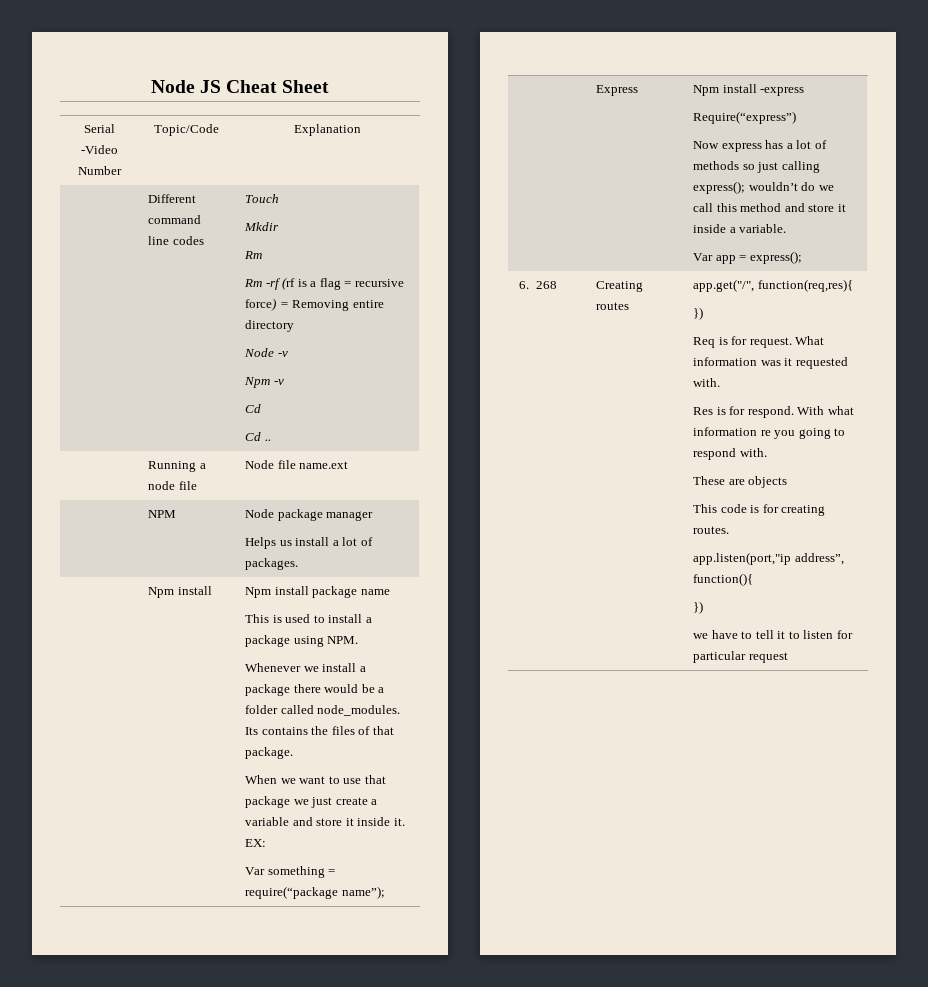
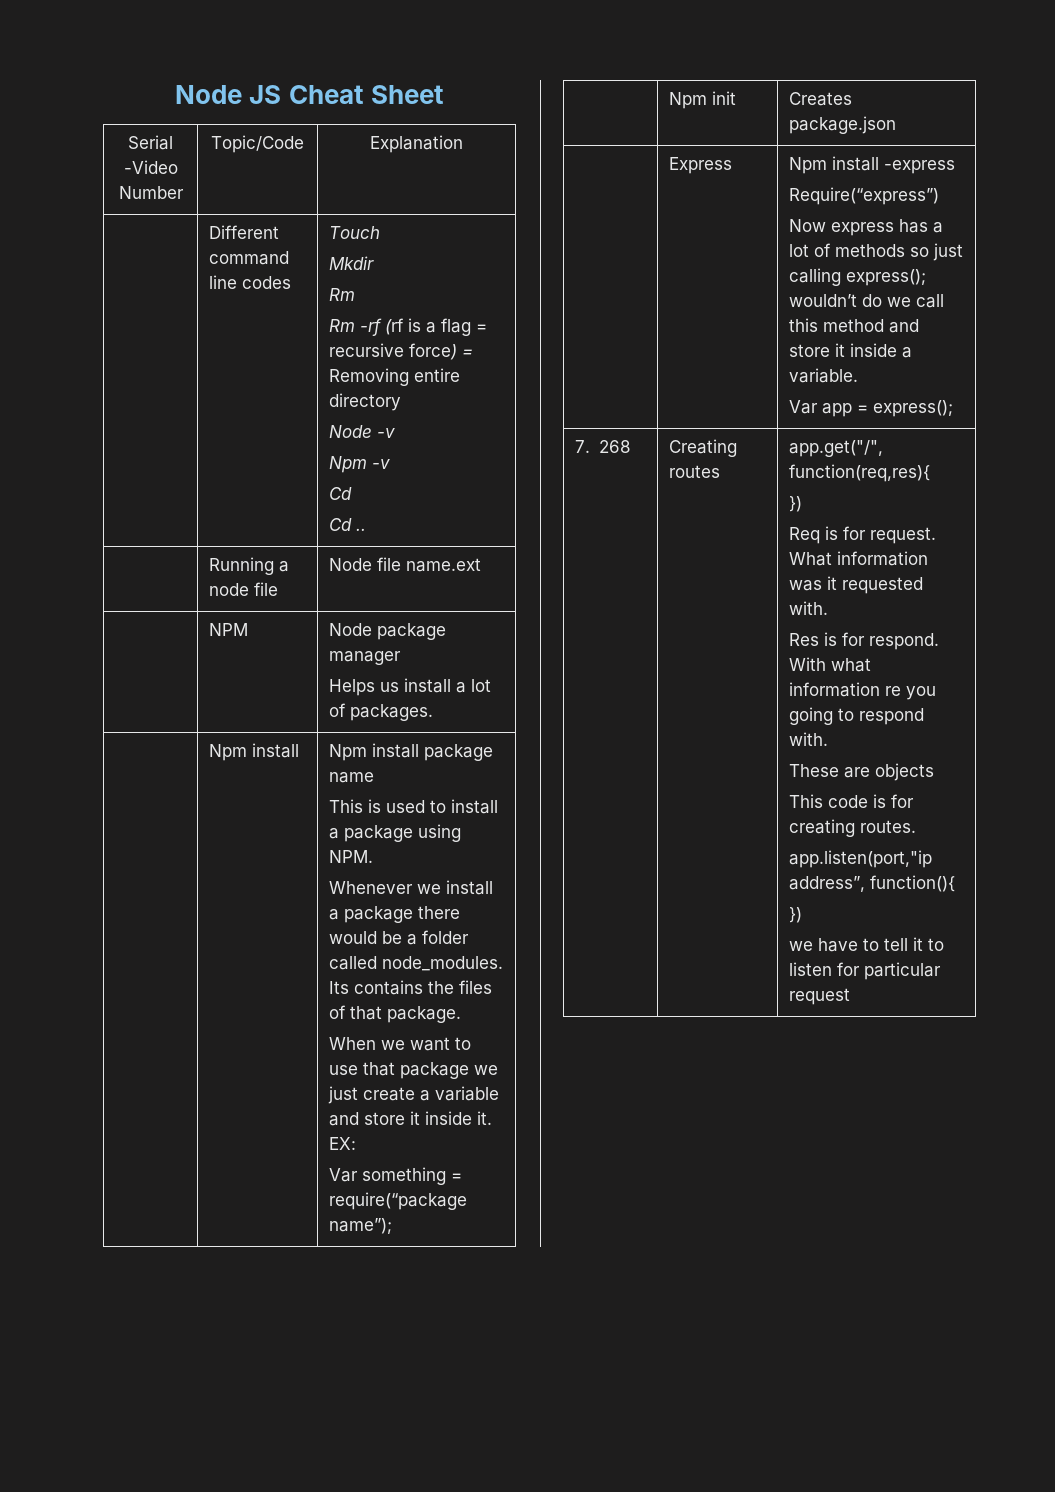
+ | Npm init | Creates package.json
- 6. 268
+ 7. 268

